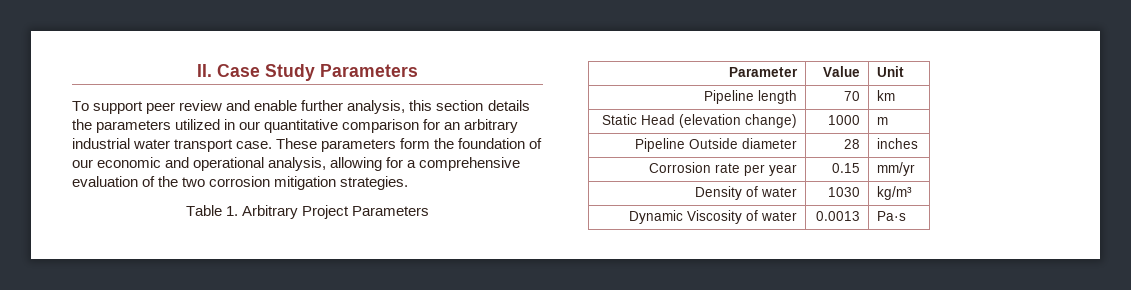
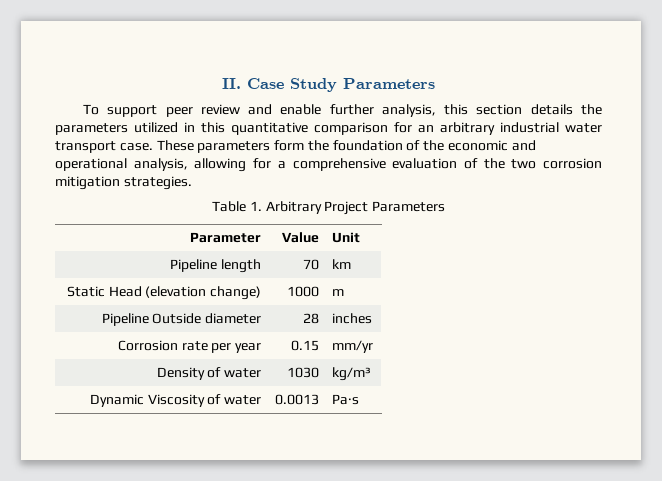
- To support peer review and enable further analysis, this section details the parameters utilized in our quantitative comparison for an arbitrary industrial water transport case.
+ To support peer review and enable further analysis, this section details the parameters utilized in this quantitative comparison for an arbitrary industrial water transport case.
- These parameters form the foundation of our economic and operational analysis, allowing for a comprehensive evaluation of the two corrosion mitigation strategies.
+ These parameters form the foundation of the economic and operational analysis, allowing for a comprehensive evaluation of the two corrosion mitigation strategies.

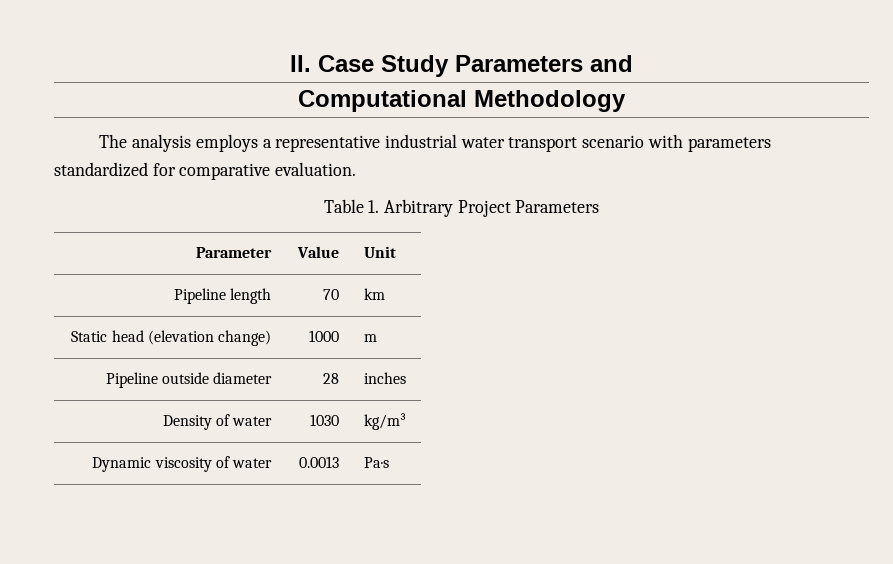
- II. Case Study Parameters
- To support peer review and enable further analysis, this section details the parameters utilized in this quantitative comparison for an arbitrary industrial water transport case. These parameters form the foundation of the economic and operational analysis, allowing for a comprehensive evaluation of the two corrosion mitigation strategies.
+ II. Case Study Parameters and
+ Computational Methodology
+ The analysis employs a representative industrial water transport scenario with parameters standardized for comparative evaluation.
- Static Head (elevation change) | 1000 | m
+ Static head (elevation change) | 1000 | m
- Pipeline Outside diameter | 28 | inches
+ Pipeline outside diameter | 28 | inches
- Corrosion rate per year | 0.15 | mm/yr
- Dynamic Viscosity of water | 0.0013 | Pa·s
+ Dynamic viscosity of water | 0.0013 | Pa·s

